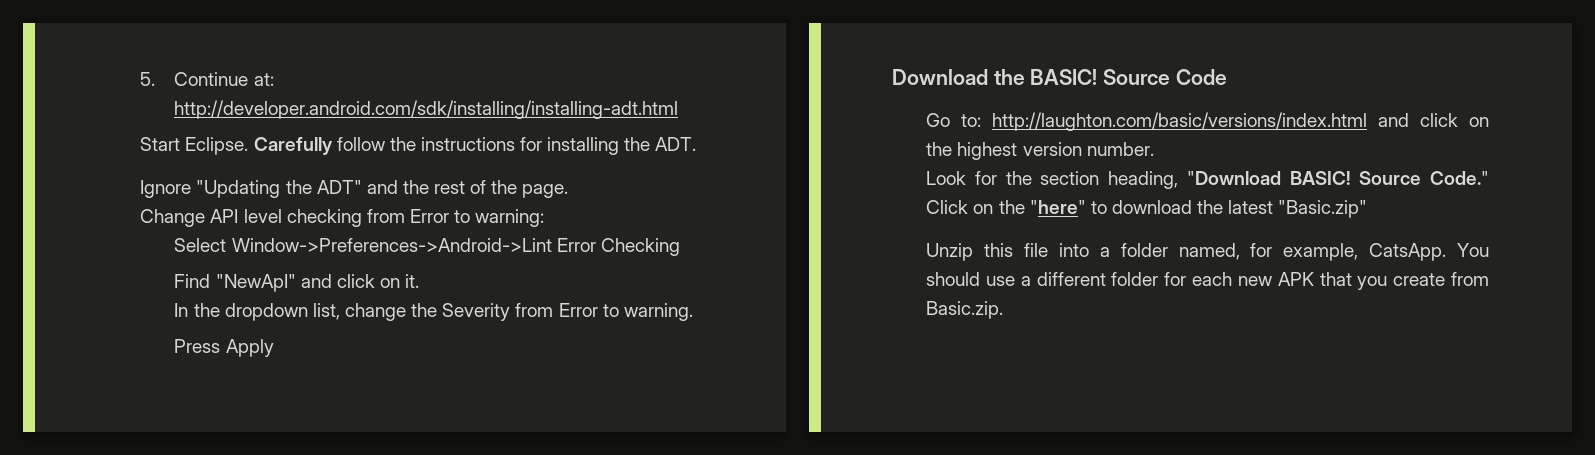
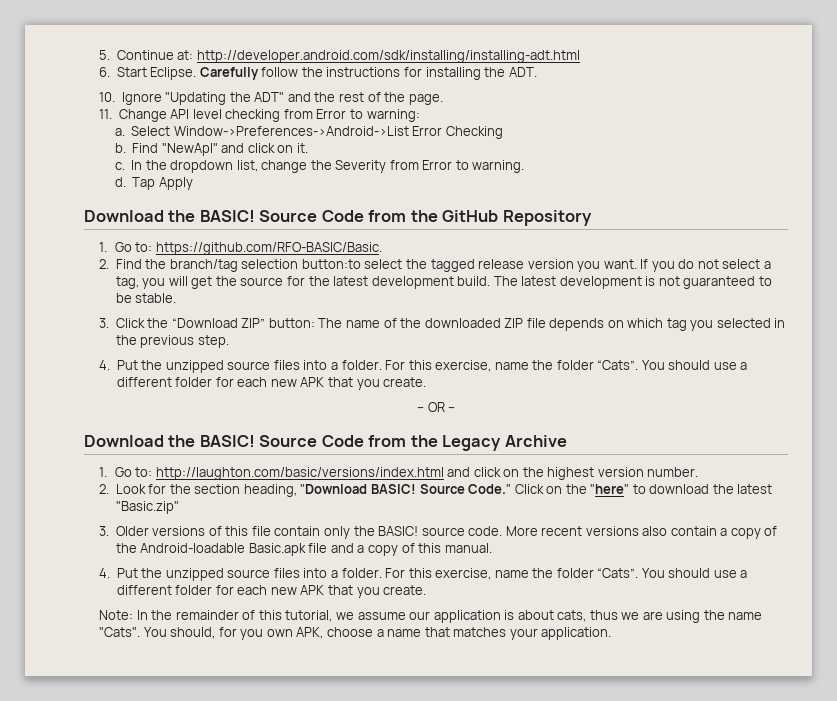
- Start Eclipse.
+ 6. Start Eclipse.
- Ignore "Updating the ADT" and the rest of the page.
+ 10. Ignore "Updating the ADT" and the rest of the page.
- Change API level checking from Error to warning:
+ 11. Change API level checking from Error to warning:
- Select Window->Preferences->Android->Lint Error Checking
+ a. Select Window->Preferences->Android->List Error Checking
+ b.
+ c.
- Press Apply
+ d. Tap Apply
- Source Code
- Go to: http://laughton.com/basic/versions/index.html and click on the highest version number.
+ Source Code from the GitHub Repository
+ 1. Go to: https://github.com/RFO-BASIC/Basic.
+ 2. Find the branch/tag selection button:to select the tagged release version you want. If you do not select a tag, you will get the source for the latest development build. The latest development is not guaranteed to be stable.
+ 3. Click the “Download ZIP” button: The name of the downloaded ZIP file depends on which tag you selected in the previous step.
+ 4. Put the unzipped source files into a folder. For this exercise, name the folder “Cats”. You should use a different folder for each new APK that you create.
+ – OR –
+ Download the BASIC! Source Code from the Legacy Archive
+ 1. Go to: http://laughton.com/basic/versions/index.html and click on the highest version number.
- Look for the section heading, "Download BASIC!
+ 2. Look for the section heading, "Download BASIC!
- Unzip this file into a folder named, for example, CatsApp. You should use a different folder for each new APK that you create from Basic.zip.
+ 3. Older versions of this file contain only the BASIC! source code. More recent versions also contain a copy of the Android-loadable Basic.apk file and a copy of this manual.
+ 4. Put the unzipped source files into a folder. For this exercise, name the folder “Cats”. You should use a different folder for each new APK that you create.
+ Note: In the remainder of this tutorial, we assume our application is about cats, thus we are using the name "Cats". You should, for you own APK, choose a name that matches your application.

